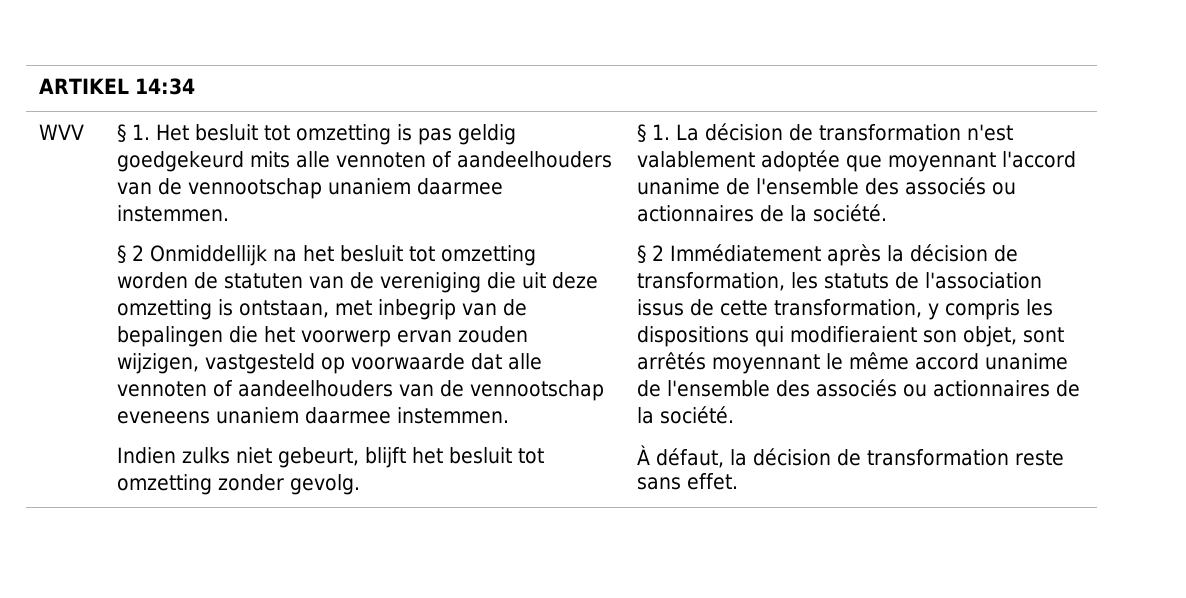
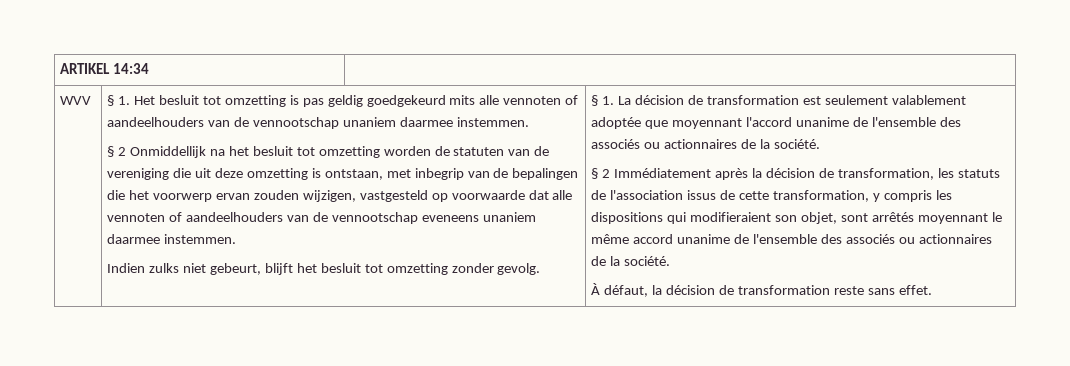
- § 1. La décision de transformation n'est valablement adoptée que moyennant l'accord unanime de l'ensemble des associés ou actionnaires de la société.
+ § 1. La décision de transformation est seulement valablement adoptée que moyennant l'accord unanime de l'ensemble des associés ou actionnaires de la société.

